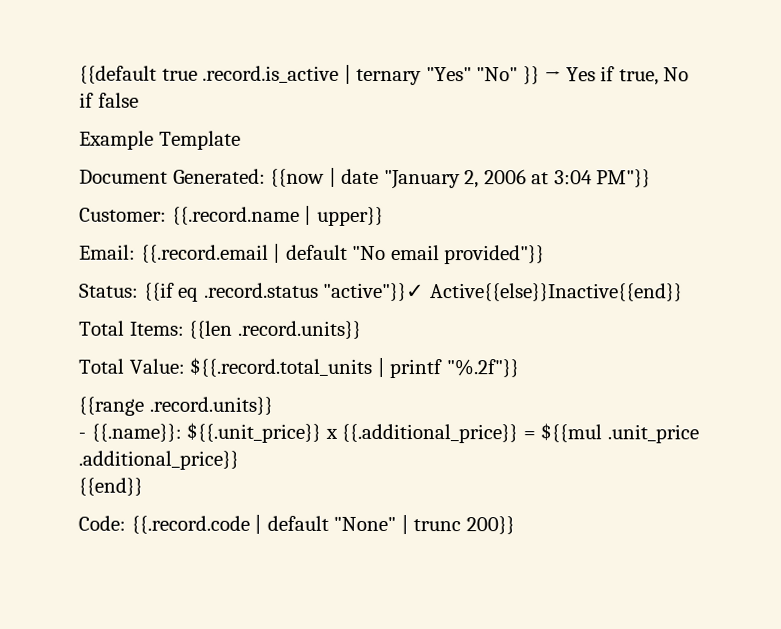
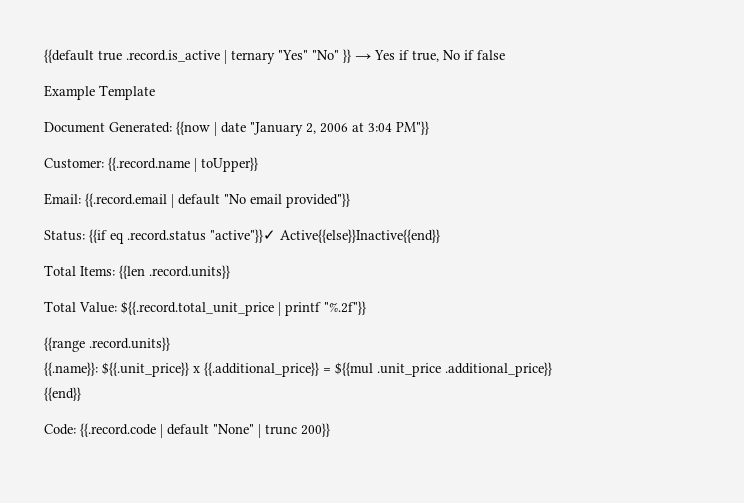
- Customer: {{.record.name | upper}}
+ Customer: {{.record.name | toUpper}}
- Total Value: ${{.record.total_units | printf "%.2f"}}
+ Total Value: ${{.record.total_unit_price | printf "%.2f"}}
- - {{.name}}: ${{.unit_price}} x {{.additional_price}} = ${{mul .unit_price .additional_price}}
+ {{.name}}: ${{.unit_price}} x {{.additional_price}} = ${{mul .unit_price .additional_price}}

